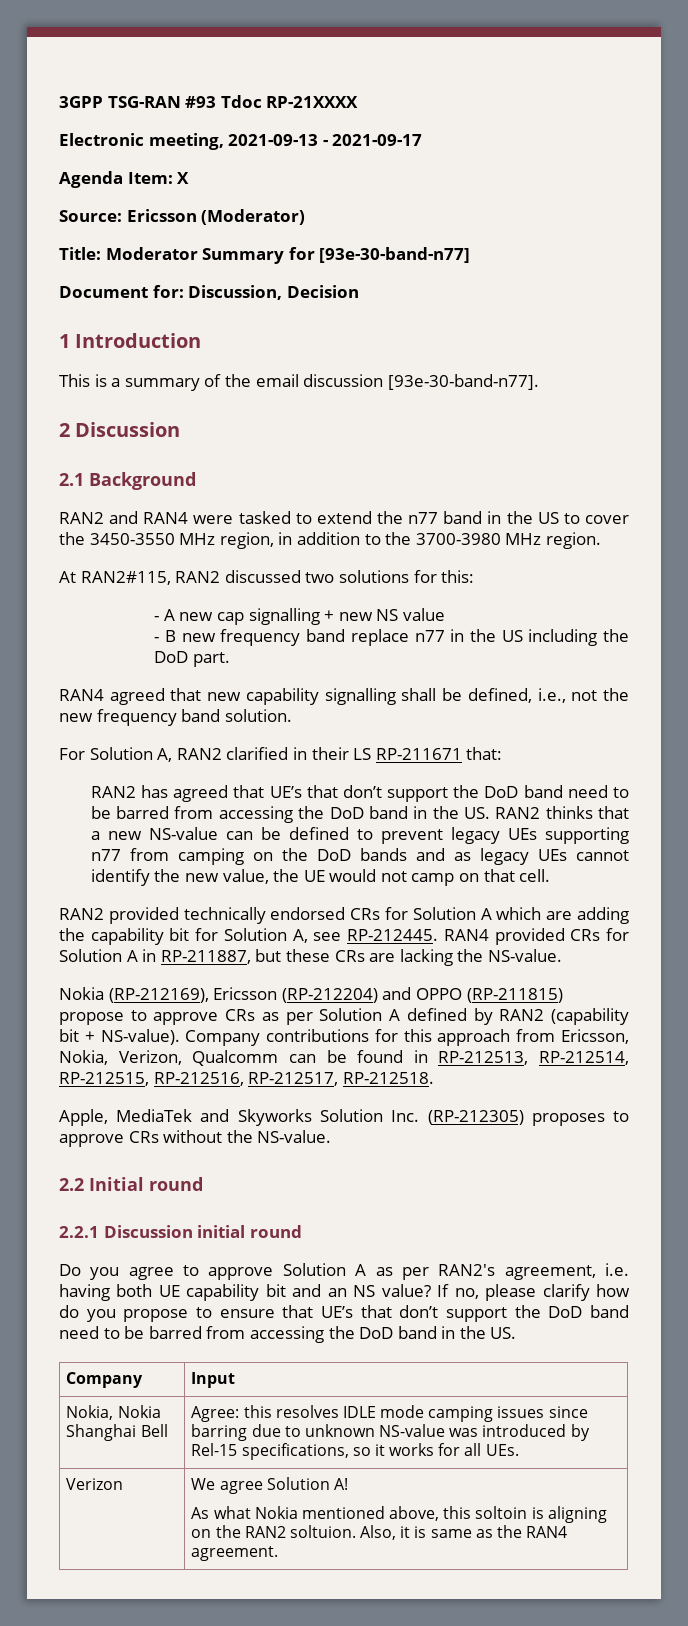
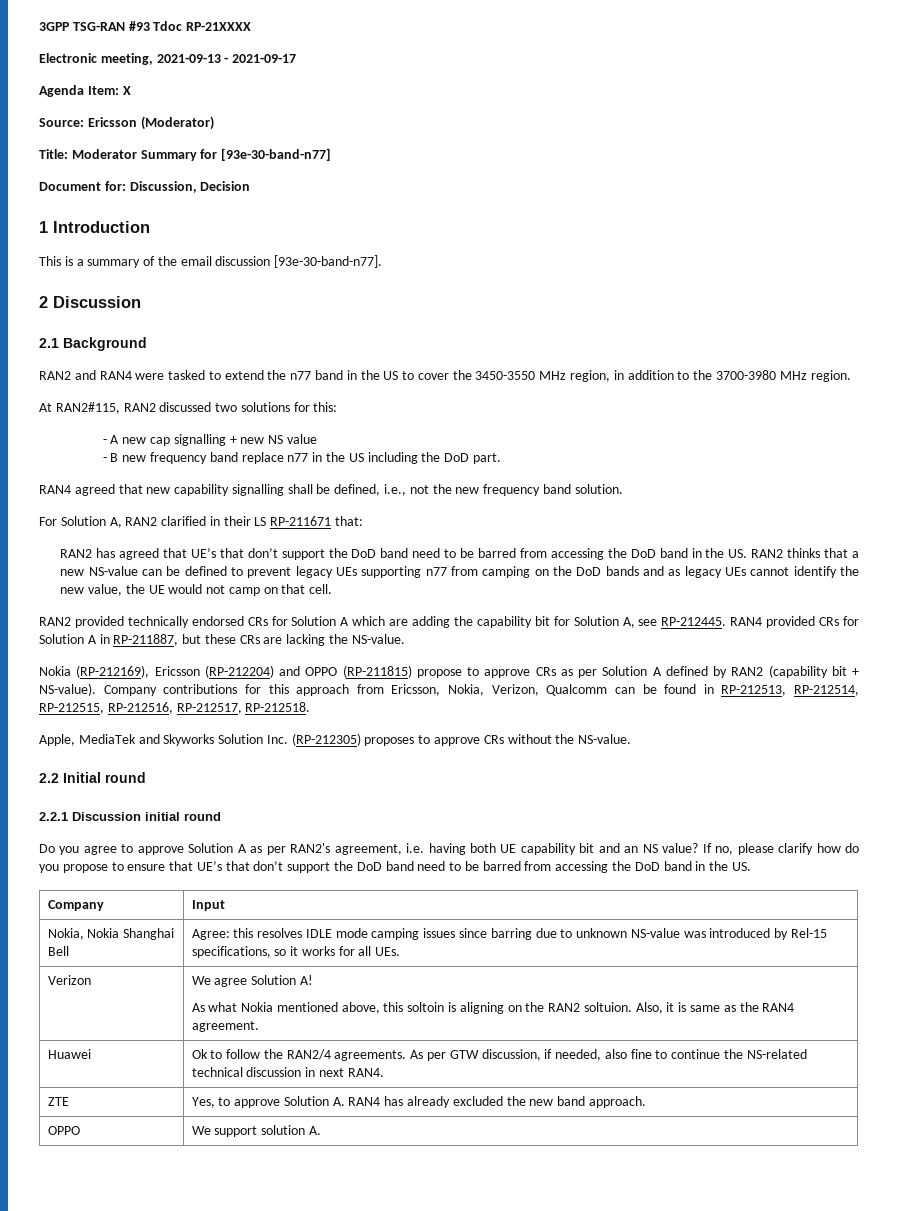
+ Huawei | Ok to follow the RAN2/4 agreements. As per GTW discussion, if needed, also fine to continue the NS-related technical discussion in next RAN4.
+ ZTE | Yes, to approve Solution A. RAN4 has already excluded the new band approach.
+ OPPO | We support solution A.

